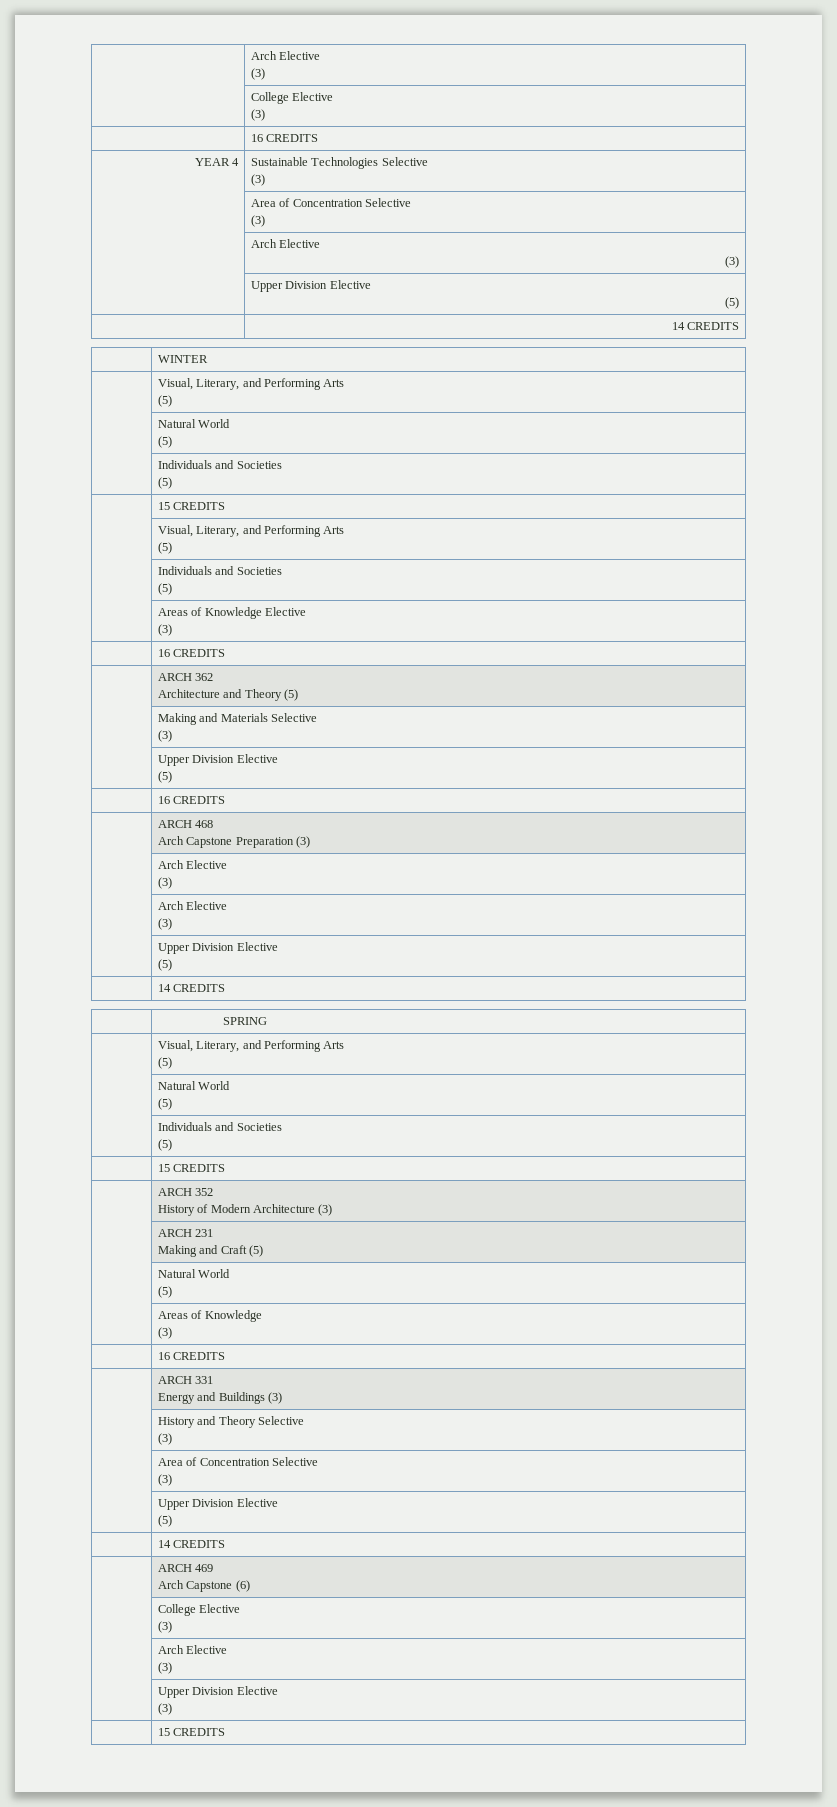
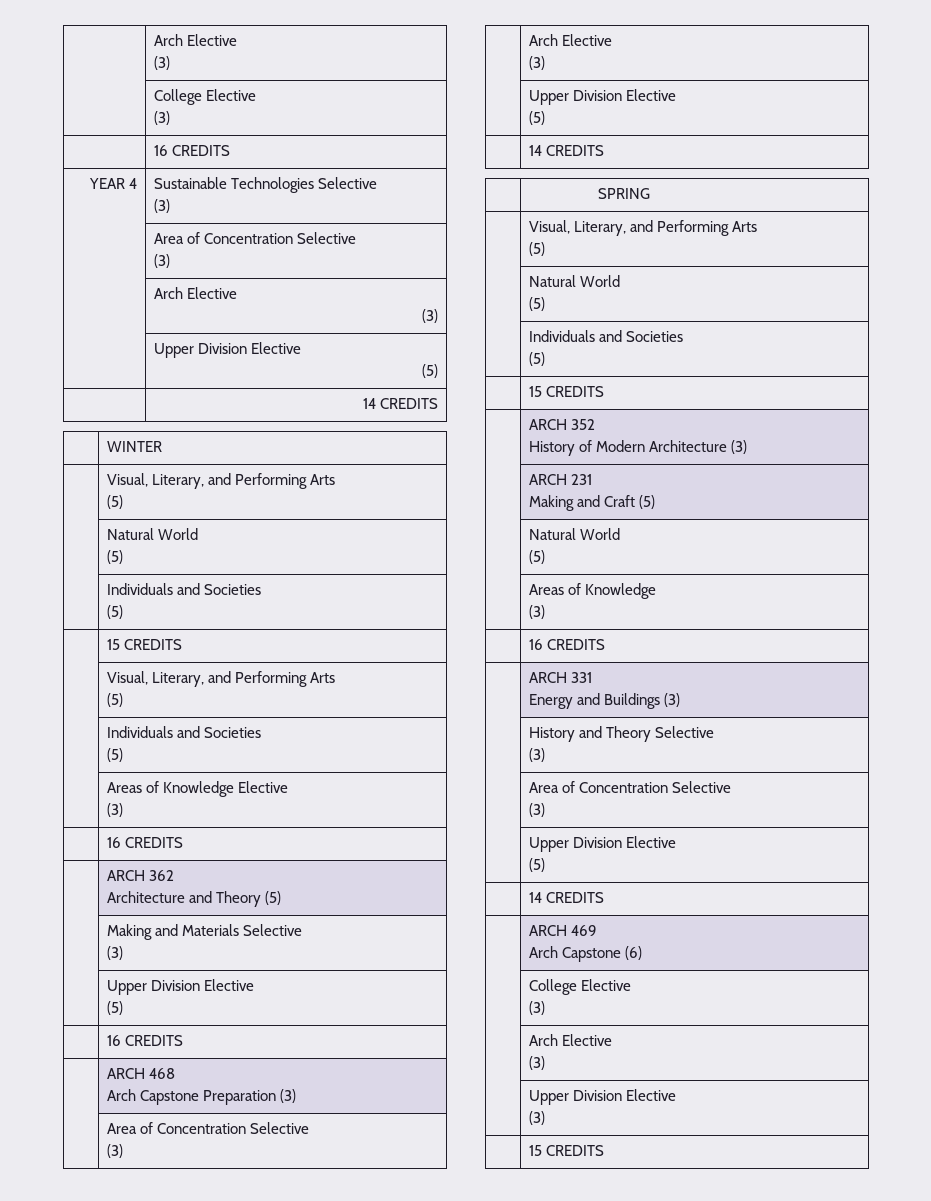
  | ARCH 468
  Arch Capstone Preparation (3)
- | Arch Elective
+ | Area of Concentration Selective

